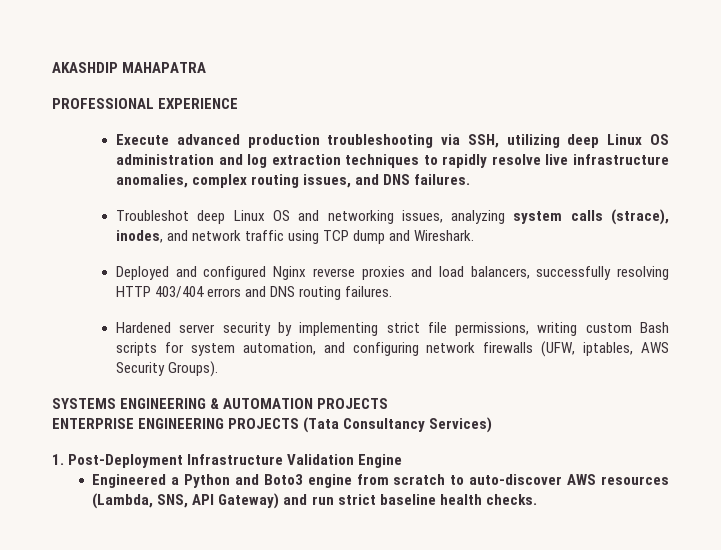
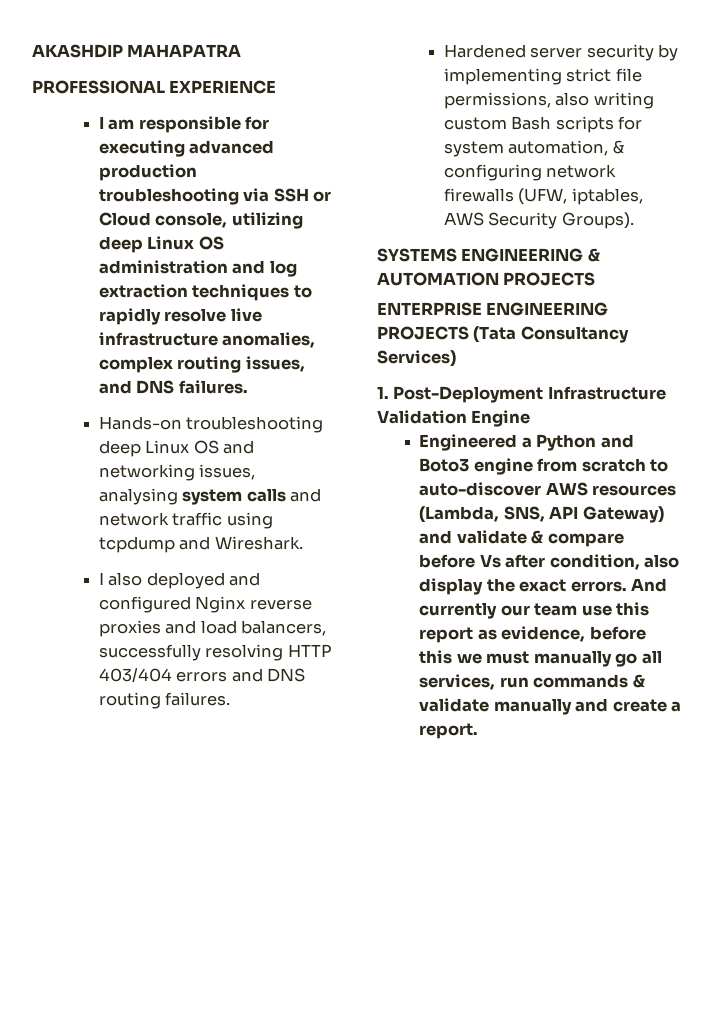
- Execute advanced production troubleshooting via SSH, utilizing deep Linux OS administration and log extraction techniques to rapidly resolve live infrastructure anomalies, complex routing issues, and DNS failures.
+ I am responsible for executing advanced production troubleshooting via SSH or Cloud console, utilizing deep Linux OS administration and log extraction techniques to rapidly resolve live infrastructure anomalies, complex routing issues, and DNS failures.
- Troubleshot deep Linux OS and networking issues, analyzing system calls (strace), inodes, and network traffic using TCP dump and Wireshark.
+ Hands-on troubleshooting deep Linux OS and networking issues, analysing system calls and network traffic using tcpdump and Wireshark.
- Deployed and configured Nginx reverse proxies and load balancers, successfully resolving HTTP 403/404 errors and DNS routing failures.
+ I also deployed and configured Nginx reverse proxies and load balancers, successfully resolving HTTP 403/404 errors and DNS routing failures.
- Hardened server security by implementing strict file permissions, writing custom Bash scripts for system automation, and configuring network firewalls (UFW, iptables, AWS Security Groups).
+ Hardened server security by implementing strict file permissions, also writing custom Bash scripts for system automation, & configuring network firewalls (UFW, iptables, AWS Security Groups).
- Engineered a Python and Boto3 engine from scratch to auto-discover AWS resources (Lambda, SNS, API Gateway) and run strict baseline health checks.
+ Engineered a Python and Boto3 engine from scratch to auto-discover AWS resources (Lambda, SNS, API Gateway) and validate & compare before Vs after condition, also display the exact errors. And currently our team use this report as evidence, before this we must manually go all services, run commands & validate manually and create a report.

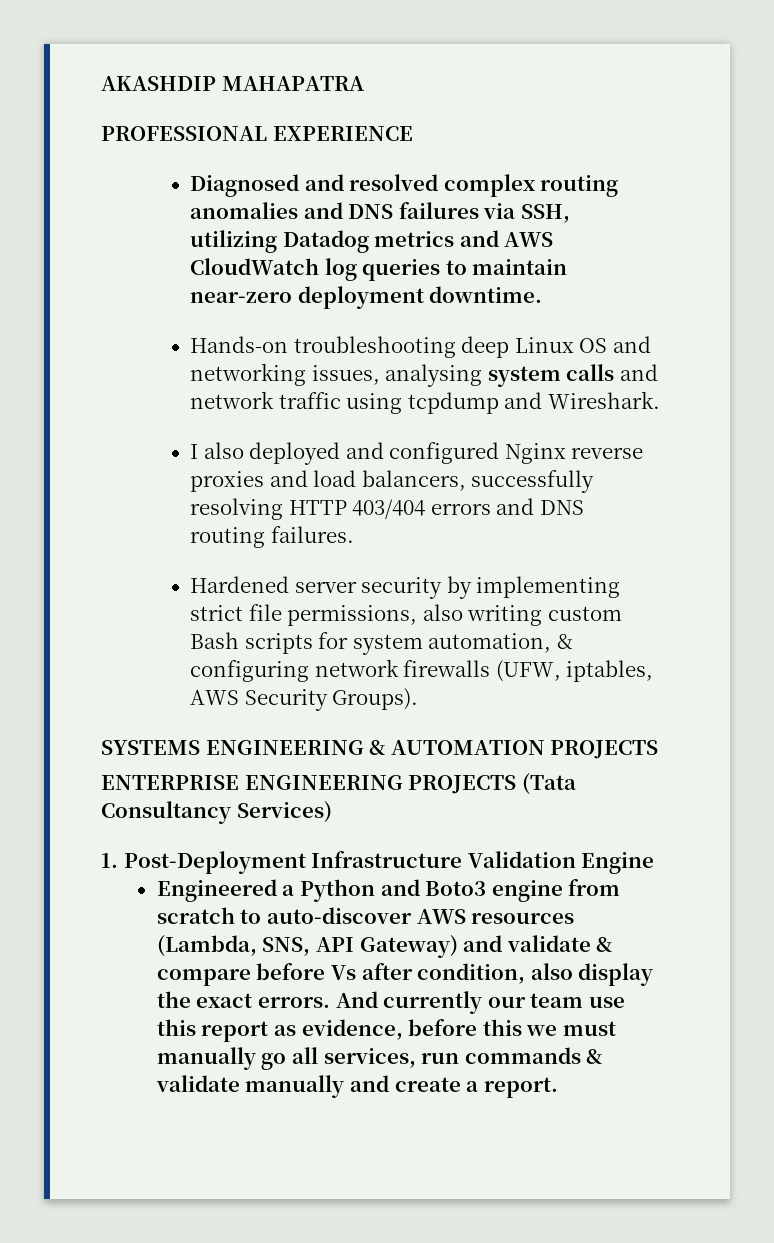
- I am responsible for executing advanced production troubleshooting via SSH or Cloud console, utilizing deep Linux OS administration and log extraction techniques to rapidly resolve live infrastructure anomalies, complex routing issues, and DNS failures.
+ Diagnosed and resolved complex routing anomalies and DNS failures via SSH, utilizing Datadog metrics and AWS CloudWatch log queries to maintain near-zero deployment downtime.

